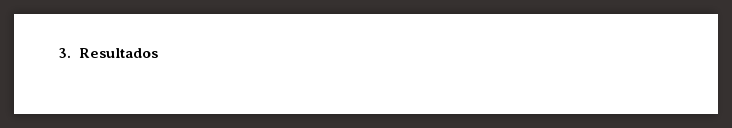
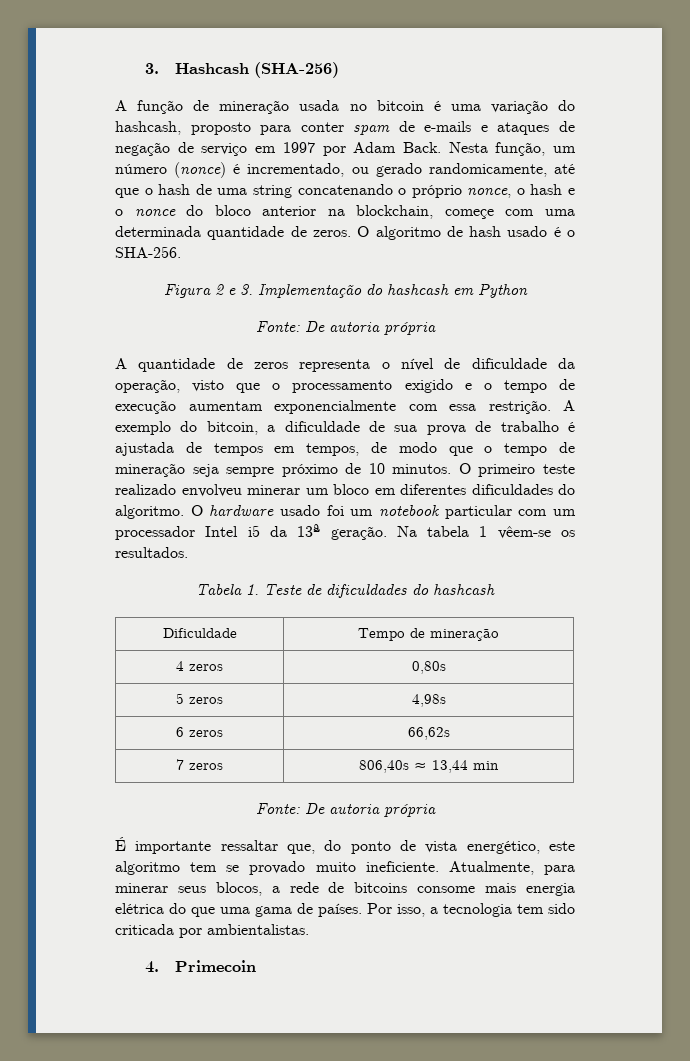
- 3. Resultados
+ 3. Hashcash (SHA-256)
+ A função de mineração usada no bitcoin é uma variação do hashcash, proposto para conter spam de e-mails e ataques de negação de serviço em 1997 por Adam Back. Nesta função, um número (nonce) é incrementado, ou gerado randomicamente, até que o hash de uma string concatenando o próprio nonce, o hash e o nonce do bloco anterior na blockchain, começe com uma determinada quantidade de zeros. O algoritmo de hash usado é o SHA-256.
+ Figura 2 e 3. Implementação do hashcash em Python
+ Fonte: De autoria própria
+ A quantidade de zeros representa o nível de dificuldade da operação, visto que o processamento exigido e o tempo de execução aumentam exponencialmente com essa restrição. A exemplo do bitcoin, a dificuldade de sua prova de trabalho é ajustada de tempos em tempos, de modo que o tempo de mineração seja sempre próximo de 10 minutos. O primeiro teste realizado envolveu minerar um bloco em diferentes dificuldades do algoritmo. O hardware usado foi um notebook particular com um processador Intel i5 da 13ª geração. Na tabela 1 vêem-se os resultados.
+ Tabela 1. Teste de dificuldades do hashcash
+ Dificuldade | Tempo de mineração
+ 4 zeros | 0,80s
+ 5 zeros | 4,98s
+ 6 zeros | 66,62s
+ 7 zeros | 806,40s ≈ 13,44 min
+ Fonte: De autoria própria
+ É importante ressaltar que, do ponto de vista energético, este algoritmo tem se provado muito ineficiente. Atualmente, para minerar seus blocos, a rede de bitcoins consome mais energia elétrica do que uma gama de países. Por isso, a tecnologia tem sido criticada por ambientalistas.
+ 4. Primecoin

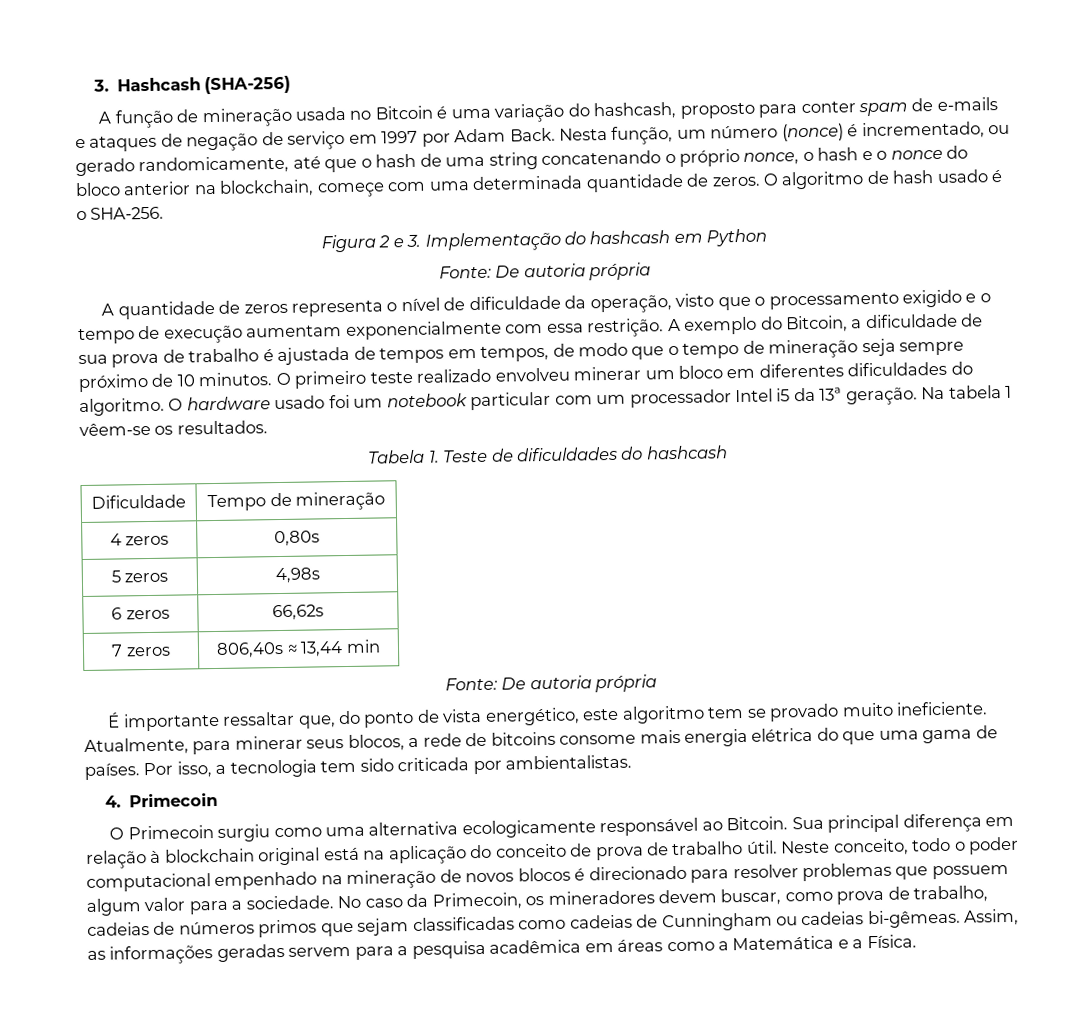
- A função de mineração usada no bitcoin é uma variação do hashcash, proposto para conter spam de e-mails e ataques de negação de serviço em 1997 por Adam Back.
+ A função de mineração usada no Bitcoin é uma variação do hashcash, proposto para conter spam de e-mails e ataques de negação de serviço em 1997 por Adam Back.
- A exemplo do bitcoin, a dificuldade de sua prova de trabalho é ajustada de tempos em tempos, de modo que o tempo de mineração seja sempre próximo de 10 minutos.
+ A exemplo do Bitcoin, a dificuldade de sua prova de trabalho é ajustada de tempos em tempos, de modo que o tempo de mineração seja sempre próximo de 10 minutos.
+ O Primecoin surgiu como uma alternativa ecologicamente responsável ao Bitcoin. Sua principal diferença em relação à blockchain original está na aplicação do conceito de prova de trabalho útil. Neste conceito, todo o poder computacional empenhado na mineração de novos blocos é direcionado para resolver problemas que possuem algum valor para a sociedade. No caso da Primecoin, os mineradores devem buscar, como prova de trabalho, cadeias de números primos que sejam classificadas como cadeias de Cunningham ou cadeias bi-gêmeas. Assim, as informações geradas servem para a pesquisa acadêmica em áreas como a Matemática e a Física.

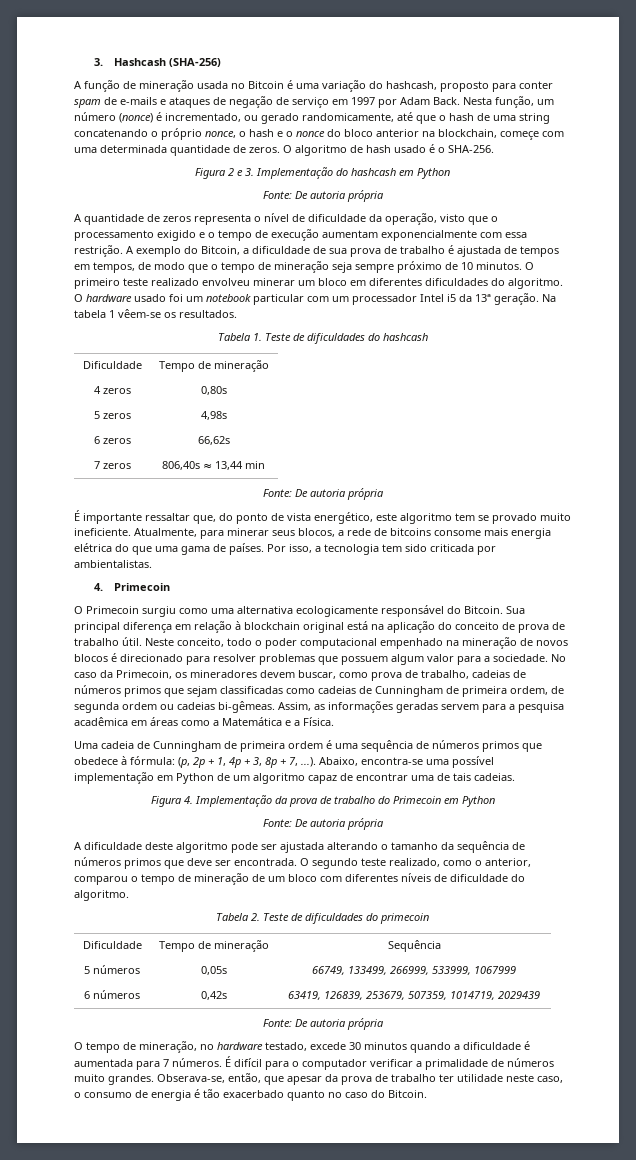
- O Primecoin surgiu como uma alternativa ecologicamente responsável ao Bitcoin.
+ O Primecoin surgiu como uma alternativa ecologicamente responsável do Bitcoin.
- No caso da Primecoin, os mineradores devem buscar, como prova de trabalho, cadeias de números primos que sejam classificadas como cadeias de Cunningham ou cadeias bi-gêmeas.
+ No caso da Primecoin, os mineradores devem buscar, como prova de trabalho, cadeias de números primos que sejam classificadas como cadeias de Cunningham de primeira ordem, de segunda ordem ou cadeias bi-gêmeas.
+ Uma cadeia de Cunningham de primeira ordem é uma sequência de números primos que obedece à fórmula: (p, 2p + 1, 4p + 3, 8p + 7, ...). Abaixo, encontra-se uma possível implementação em Python de um algoritmo capaz de encontrar uma de tais cadeias.
+ Figura 4. Implementação da prova de trabalho do Primecoin em Python
+ Fonte: De autoria própria
+ A dificuldade deste algoritmo pode ser ajustada alterando o tamanho da sequência de números primos que deve ser encontrada. O segundo teste realizado, como o anterior, comparou o tempo de mineração de um bloco com diferentes níveis de dificuldade do algoritmo.
+ Tabela 2. Teste de dificuldades do primecoin
+ Dificuldade | Tempo de mineração | Sequência
+ 5 números | 0,05s | 66749, 133499, 266999, 533999, 1067999
+ 6 números | 0,42s | 63419, 126839, 253679, 507359, 1014719, 2029439
+ Fonte: De autoria própria
+ O tempo de mineração, no hardware testado, excede 30 minutos quando a dificuldade é aumentada para 7 números. É difícil para o computador verificar a primalidade de números muito grandes. Obserava-se, então, que apesar da prova de trabalho ter utilidade neste caso, o consumo de energia é tão exacerbado quanto no caso do Bitcoin.

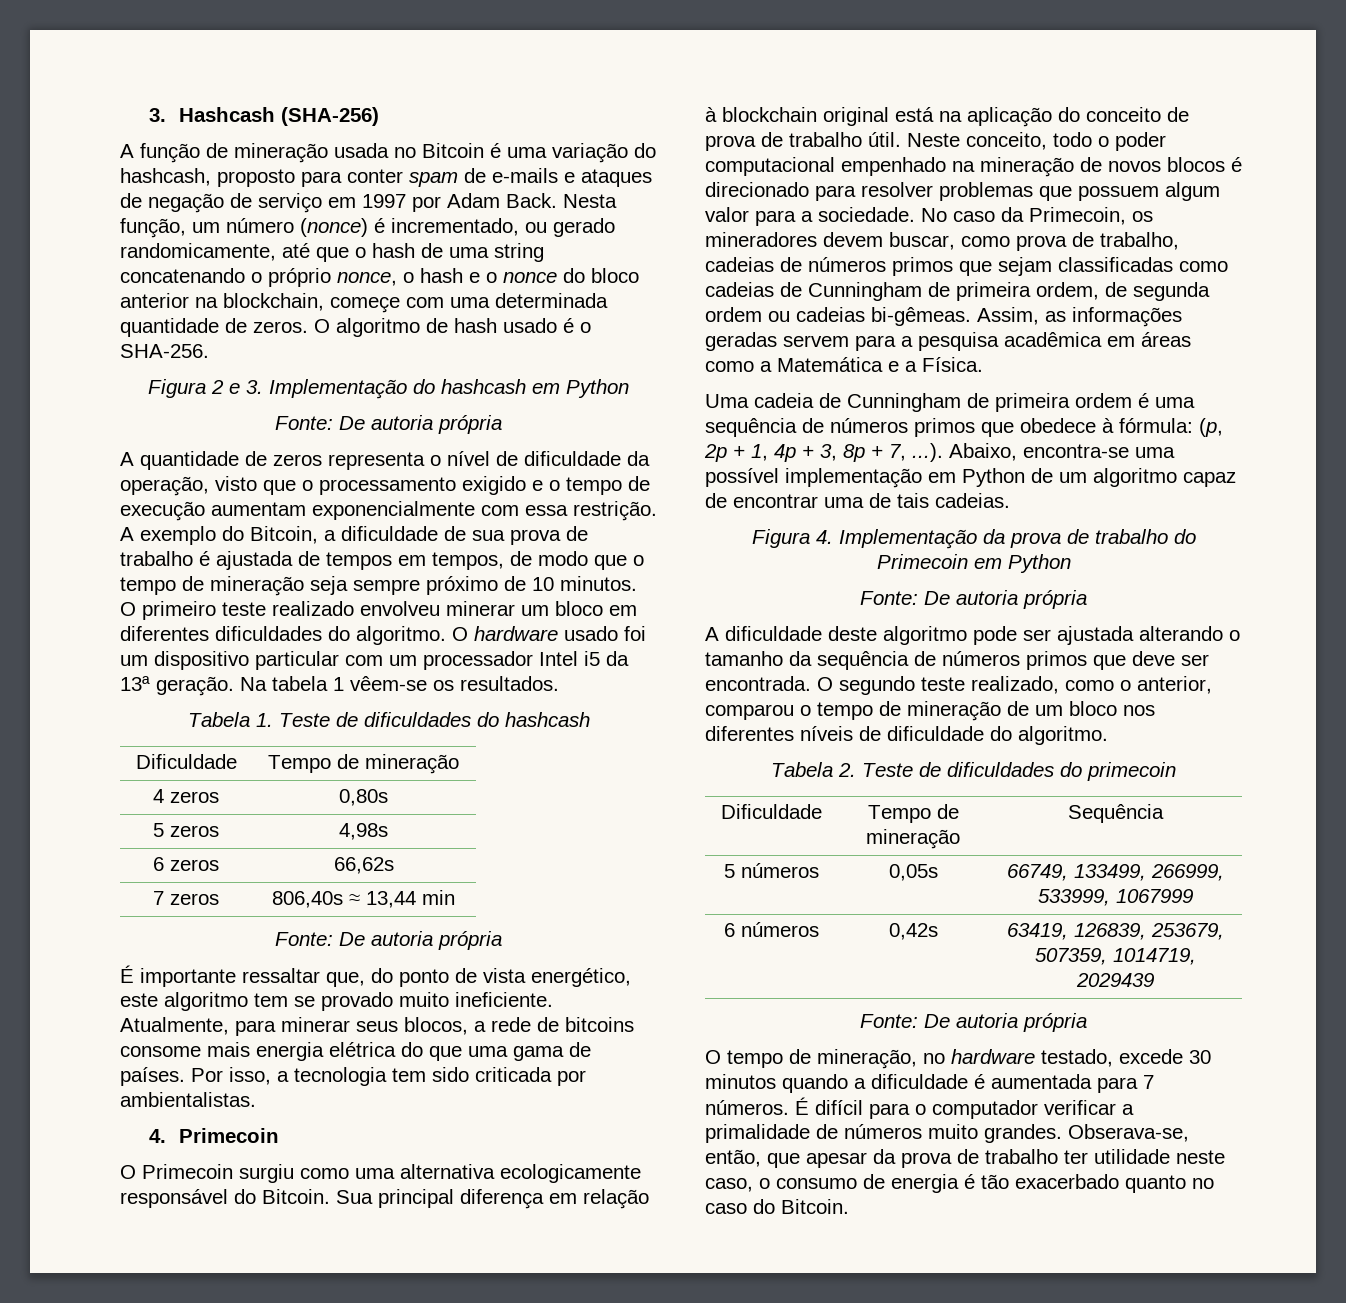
- O hardware usado foi um notebook particular com um processador Intel i5 da 13ª geração.
+ O hardware usado foi um dispositivo particular com um processador Intel i5 da 13ª geração.
- O segundo teste realizado, como o anterior, comparou o tempo de mineração de um bloco com diferentes níveis de dificuldade do algoritmo.
+ O segundo teste realizado, como o anterior, comparou o tempo de mineração de um bloco nos diferentes níveis de dificuldade do algoritmo.

